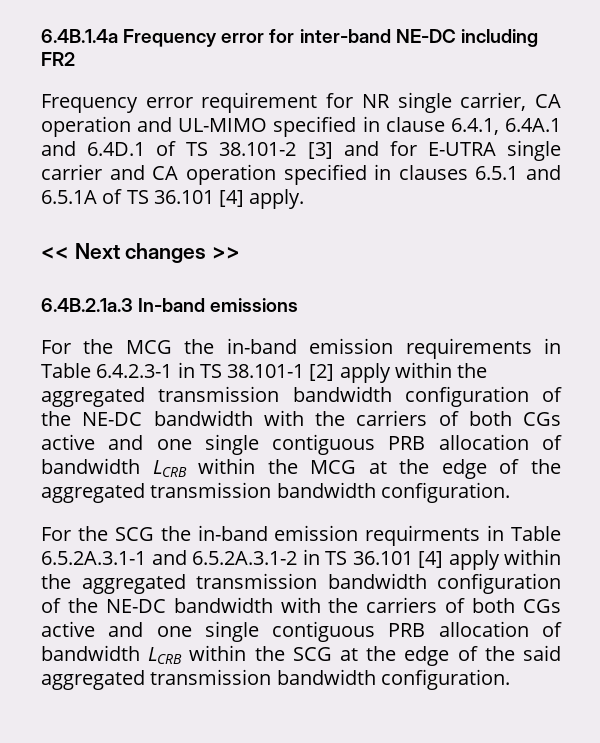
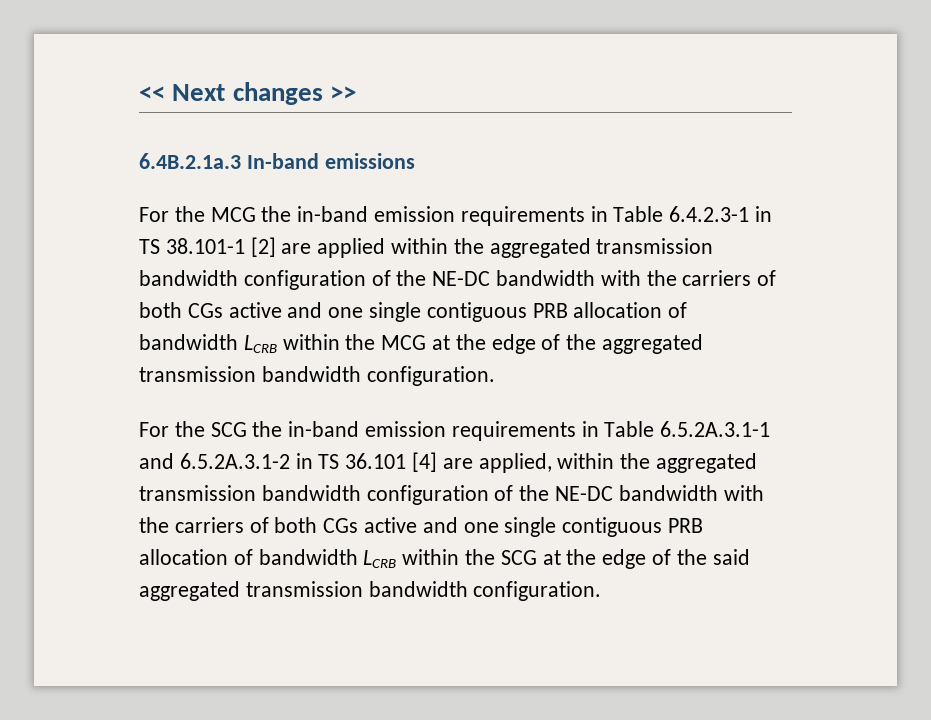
- 6.4B.1.4a Frequency error for inter-band NE-DC including FR2
- Frequency error requirement for NR single carrier, CA operation and UL-MIMO specified in clause 6.4.1, 6.4A.1 and 6.4D.1 of TS 38.101-2 [3] and for E-UTRA single carrier and CA operation specified in clauses 6.5.1 and 6.5.1A of TS 36.101 [4] apply.
- For the MCG the in-band emission requirements in Table 6.4.2.3-1 in TS 38.101-1 [2] apply within the aggregated transmission bandwidth configuration of the NE-DC bandwidth with the carriers of both CGs active and one single contiguous PRB allocation of bandwidth LCRB within the MCG at the edge of the aggregated transmission bandwidth configuration.
+ For the MCG the in-band emission requirements in Table 6.4.2.3-1 in TS 38.101-1 [2] are applied within the aggregated transmission bandwidth configuration of the NE-DC bandwidth with the carriers of both CGs active and one single contiguous PRB allocation of bandwidth LCRB within the MCG at the edge of the aggregated transmission bandwidth configuration.
- For the SCG the in-band emission requirments in Table 6.5.2A.3.1-1 and 6.5.2A.3.1-2 in TS 36.101 [4] apply within the aggregated transmission bandwidth configuration of the NE-DC bandwidth with the carriers of both CGs active and one single contiguous PRB allocation of bandwidth LCRB within the SCG at the edge of the said aggregated transmission bandwidth configuration.
+ For the SCG the in-band emission requirements in Table 6.5.2A.3.1-1 and 6.5.2A.3.1-2 in TS 36.101 [4] are applied, within the aggregated transmission bandwidth configuration of the NE-DC bandwidth with the carriers of both CGs active and one single contiguous PRB allocation of bandwidth LCRB within the SCG at the edge of the said aggregated transmission bandwidth configuration.

